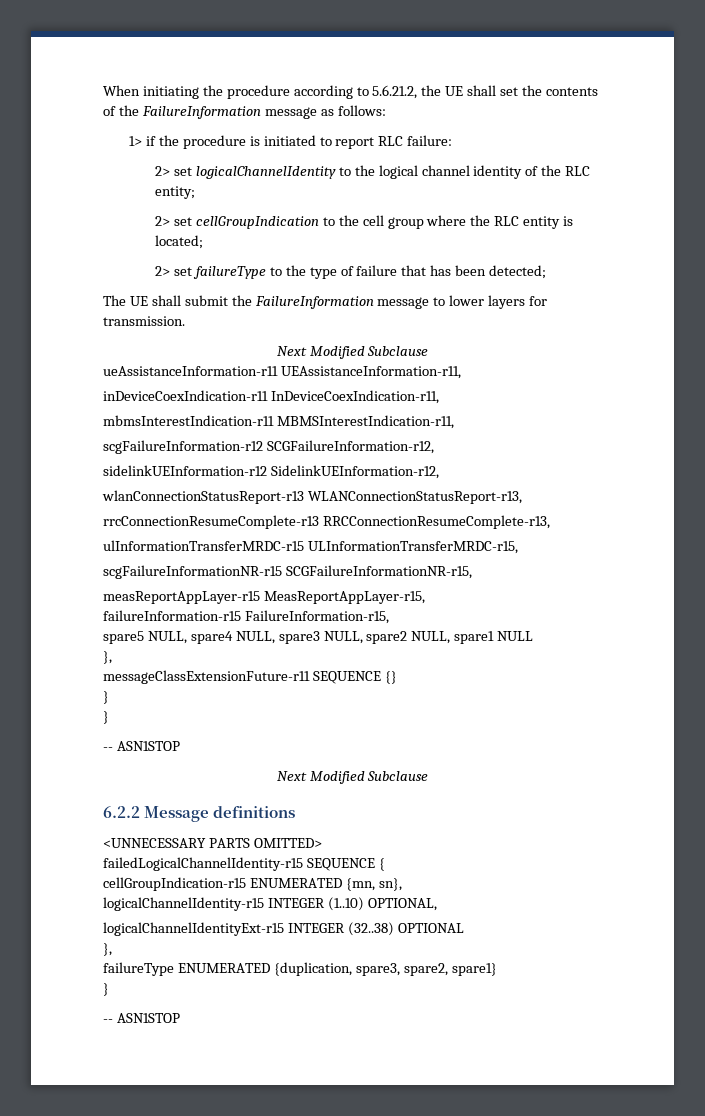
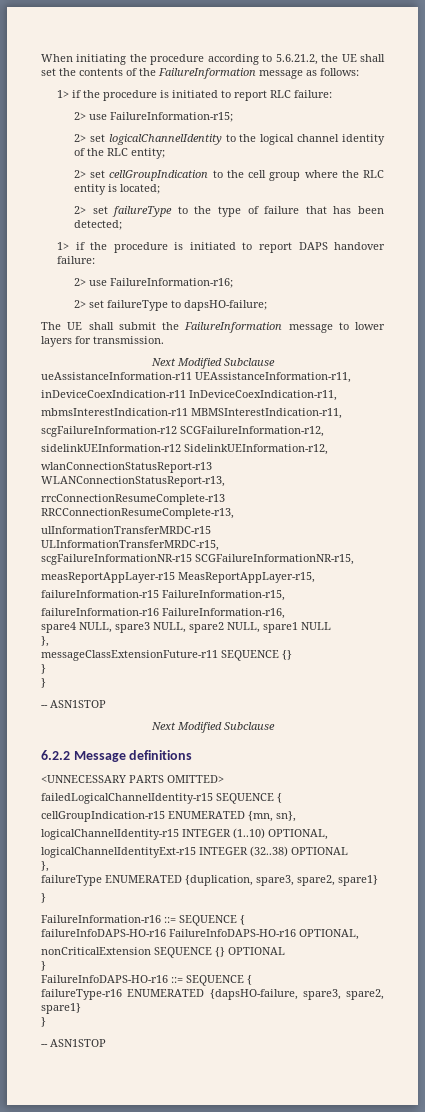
+ 2> use FailureInformation-r15;
+ 1> if the procedure is initiated to report DAPS handover failure:
+ 2> use FailureInformation-r16;
+ 2> set failureType to dapsHO-failure;
- spare5 NULL, spare4 NULL, spare3 NULL, spare2 NULL, spare1 NULL
+ failureInformation-r16 FailureInformation-r16,
+ spare4 NULL, spare3 NULL, spare2 NULL, spare1 NULL
+ FailureInformation-r16 ::= SEQUENCE {
+ failureInfoDAPS-HO-r16 FailureInfoDAPS-HO-r16 OPTIONAL,
+ nonCriticalExtension SEQUENCE {} OPTIONAL
+ }
+ FailureInfoDAPS-HO-r16 ::= SEQUENCE {
+ failureType-r16 ENUMERATED {dapsHO-failure, spare3, spare2, spare1}
+ }

